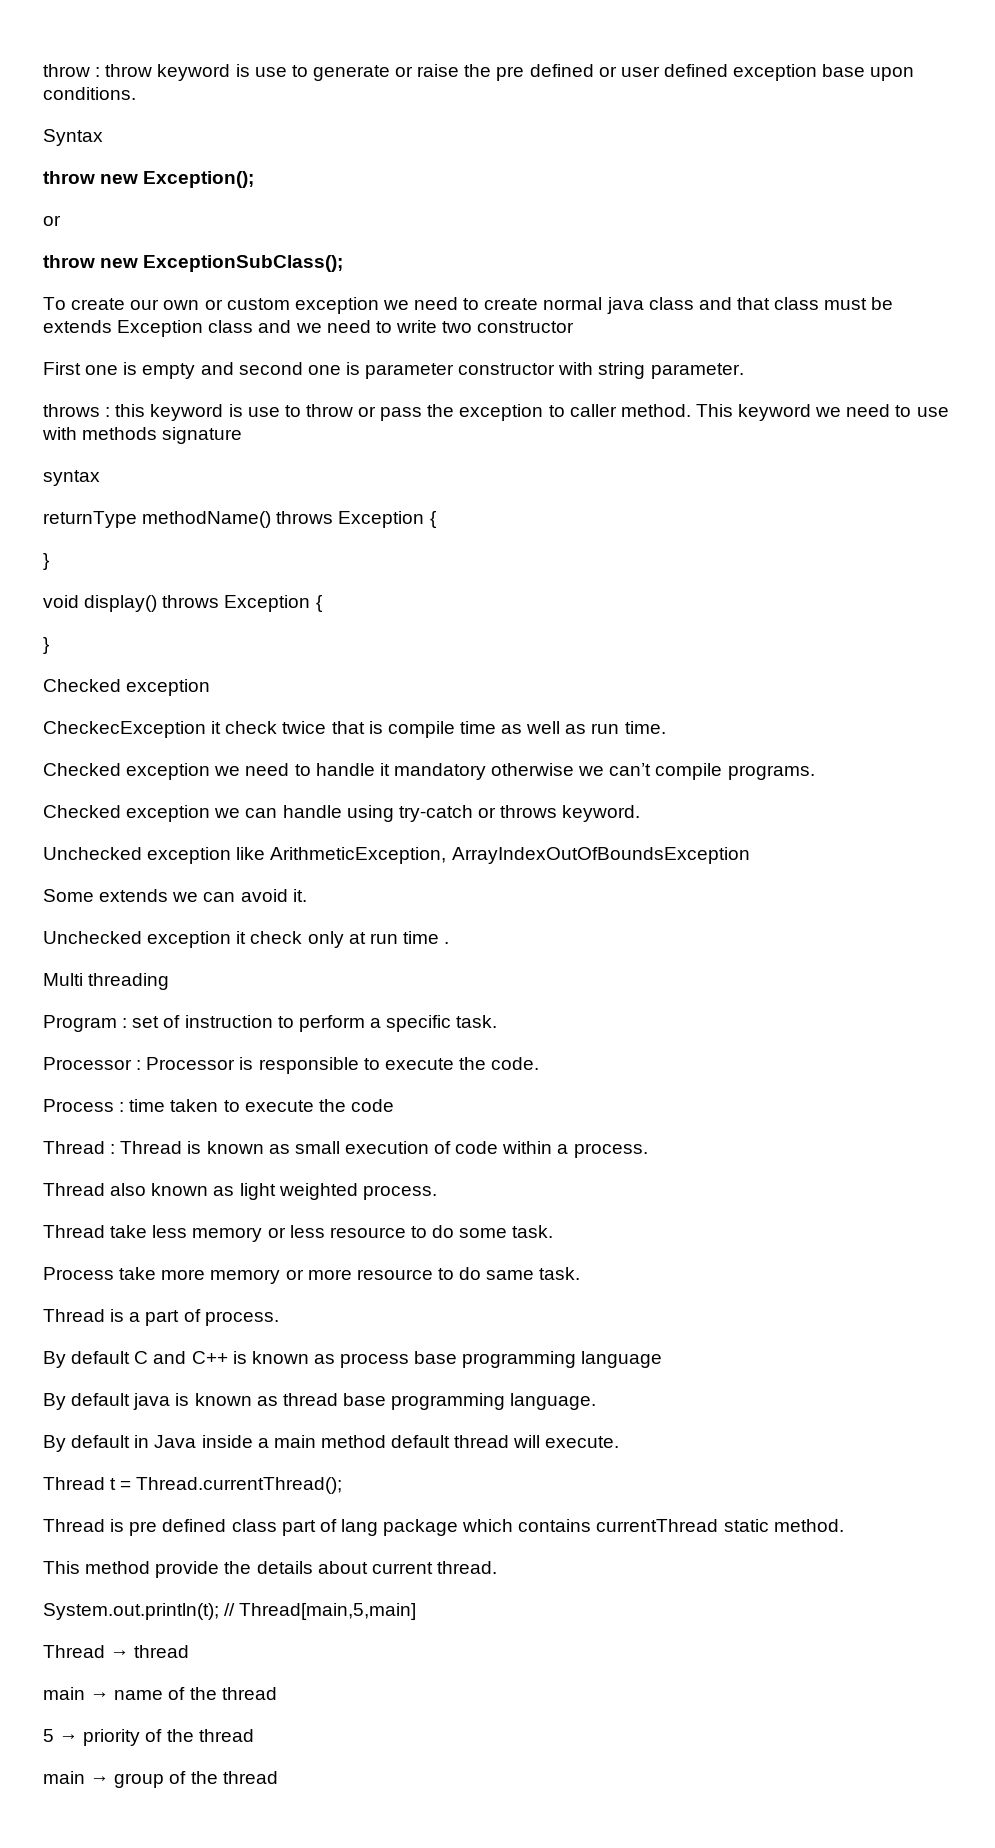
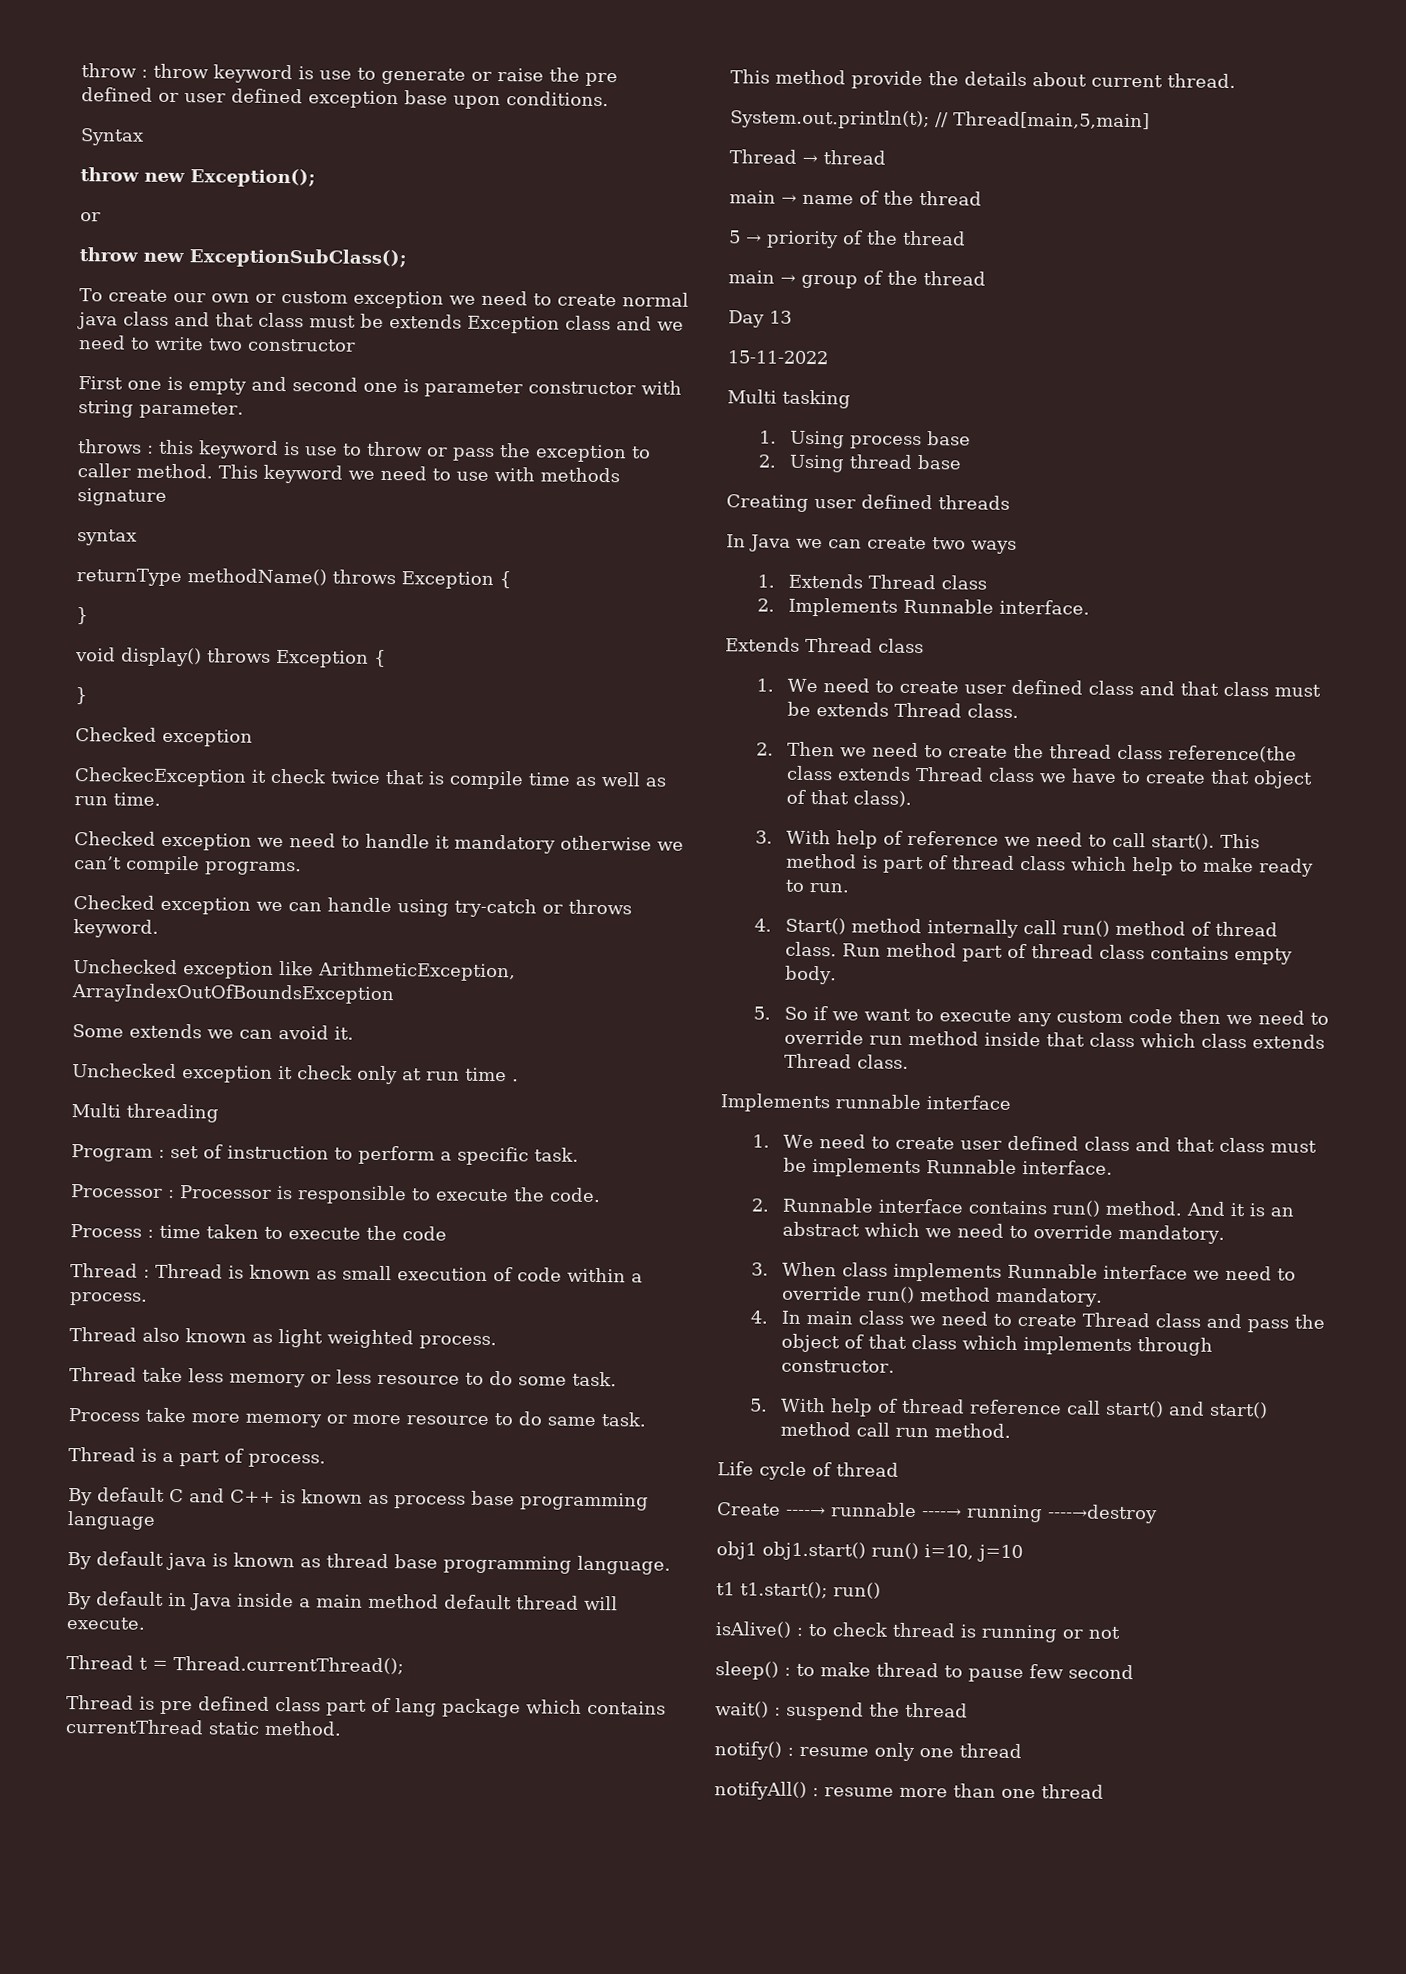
+ Day 13
+ 15-11-2022
+ Multi tasking
+ 1. Using process base
+ 2. Using thread base
+ Creating user defined threads
+ In Java we can create two ways
+ 1. Extends Thread class
+ 2. Implements Runnable interface.
+ Extends Thread class
+ 1. We need to create user defined class and that class must be extends Thread class.
+ 2. Then we need to create the thread class reference(the class extends Thread class we have to create that object of that class).
+ 3. With help of reference we need to call start(). This method is part of thread class which help to make ready to run.
+ 4. Start() method internally call run() method of thread class. Run method part of thread class contains empty body.
+ 5. So if we want to execute any custom code then we need to override run method inside that class which class extends Thread class.
+ Implements runnable interface
+ 1. We need to create user defined class and that class must be implements Runnable interface.
+ 2. Runnable interface contains run() method. And it is an abstract which we need to override mandatory.
+ 3. When class implements Runnable interface we need to override run() method mandatory.
+ 4. In main class we need to create Thread class and pass the object of that class which implements through constructor.
+ 5. With help of thread reference call start() and start() method call run method.
+ Life cycle of thread
+ Create ----→ runnable ----→ running ----→destroy
+ obj1 obj1.start() run() i=10, j=10
+ t1 t1.start(); run()
+ isAlive() : to check thread is running or not
+ sleep() : to make thread to pause few second
+ wait() : suspend the thread
+ notify() : resume only one thread
+ notifyAll() : resume more than one thread

